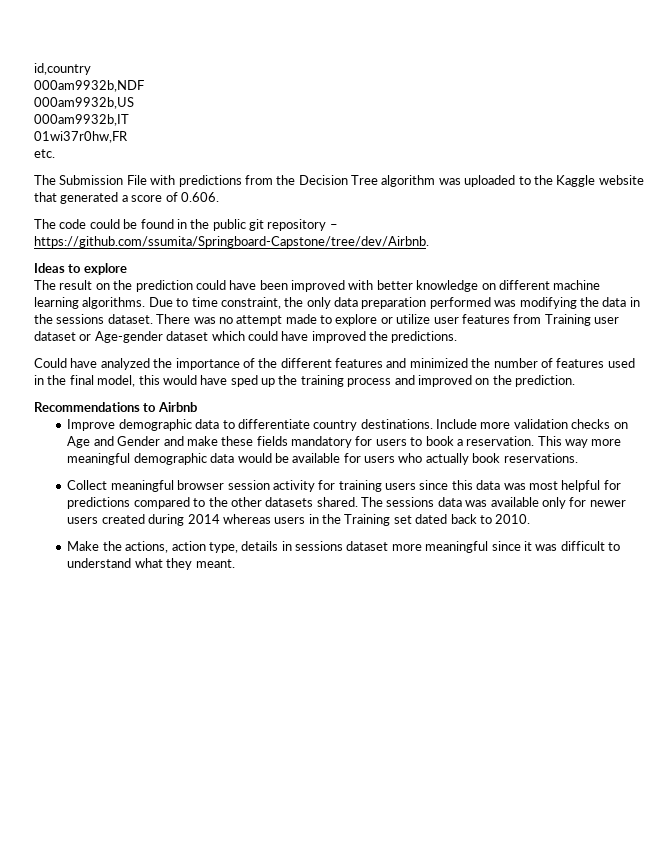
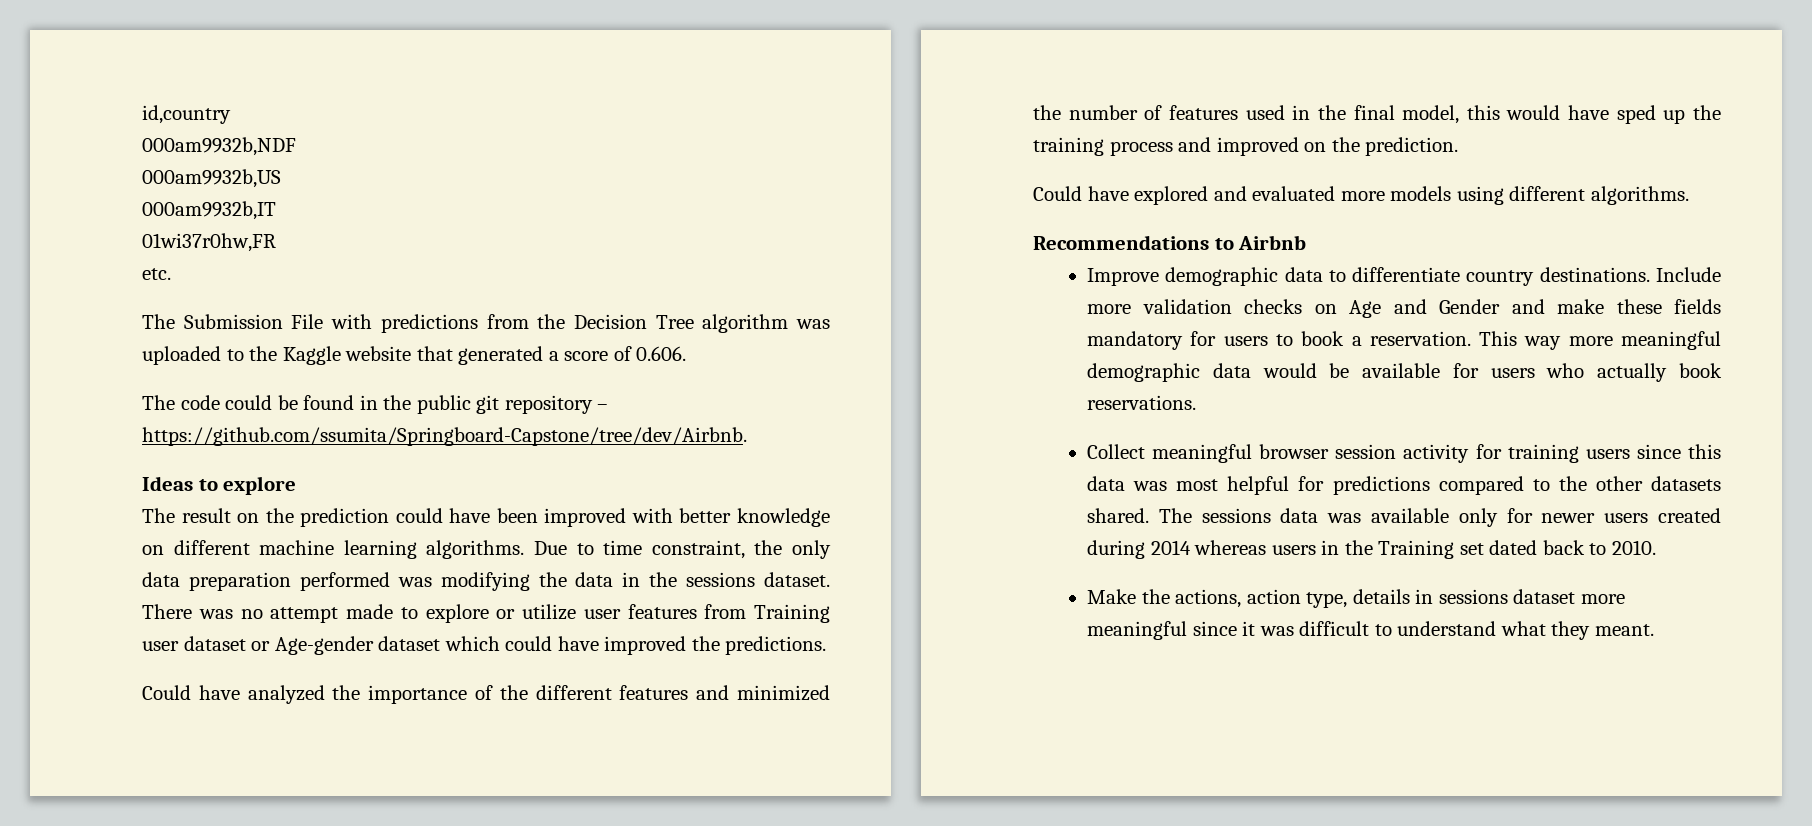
+ Could have explored and evaluated more models using different algorithms.

